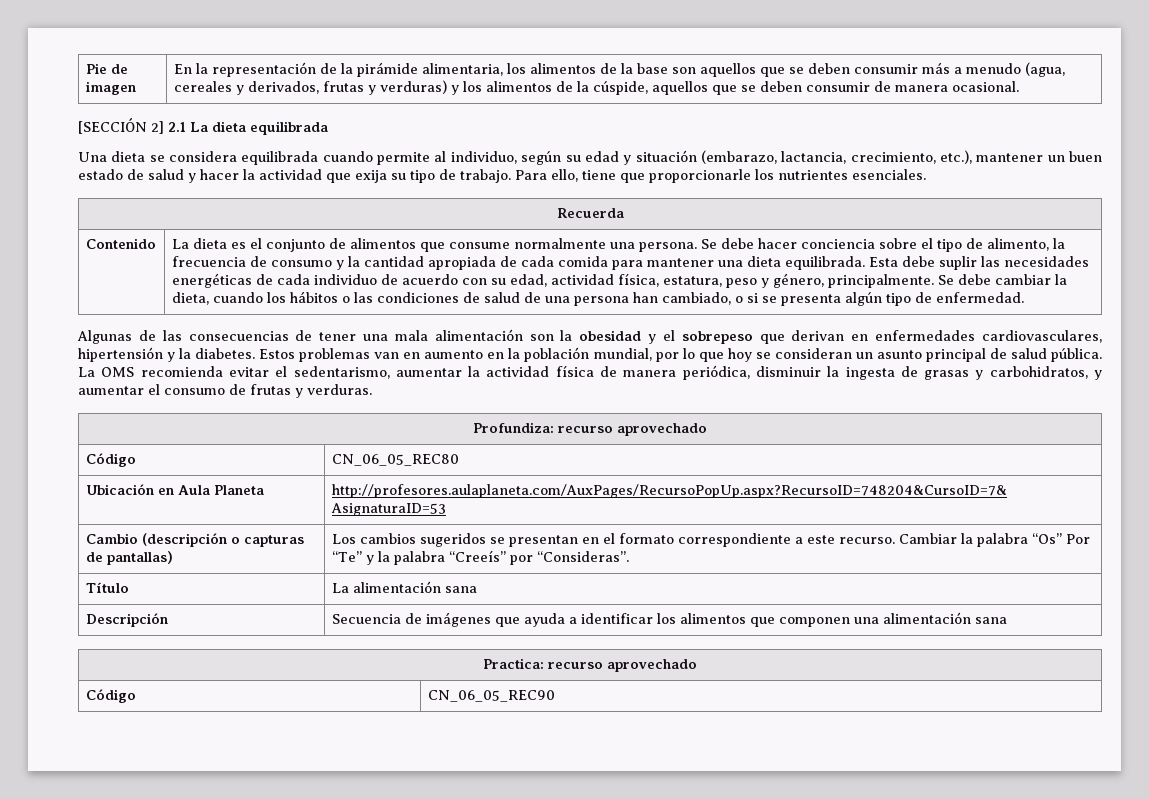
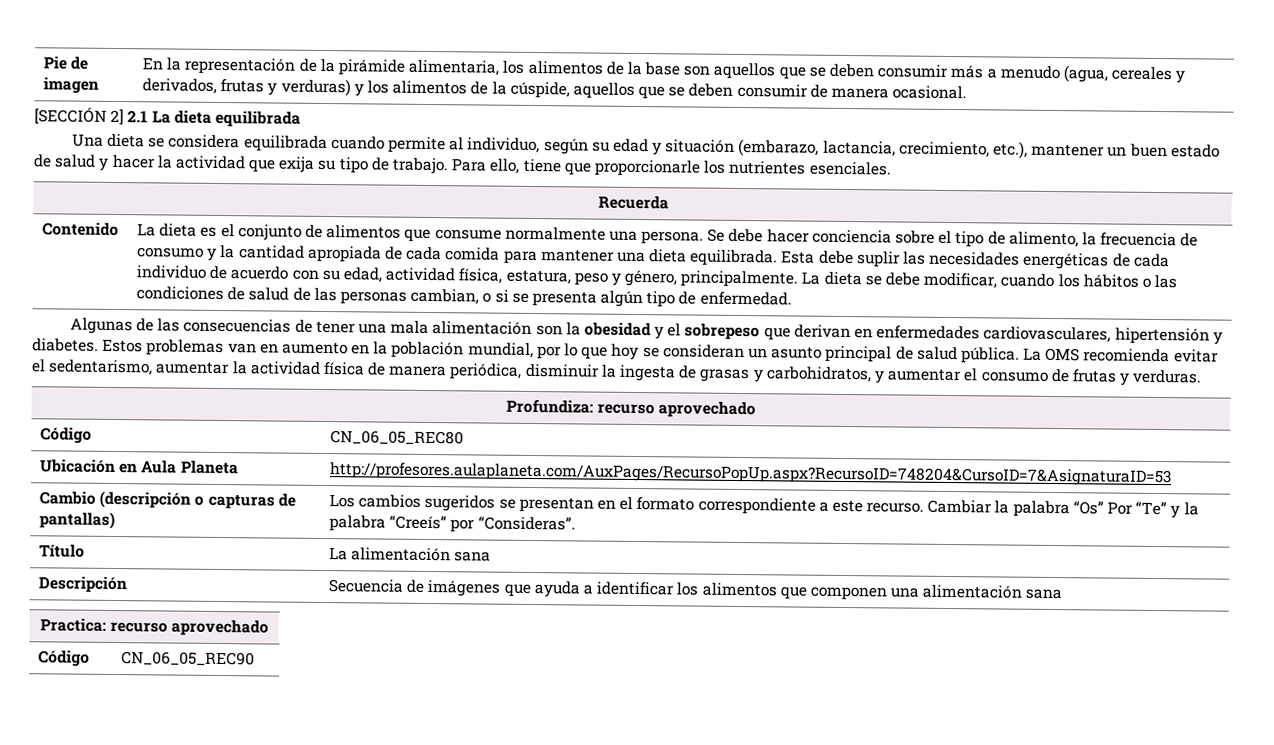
- Se debe cambiar la dieta, cuando los hábitos o las condiciones de salud de una persona han cambiado, o si se presenta algún tipo de enfermedad.
+ La dieta se debe modificar, cuando los hábitos o las condiciones de salud de las personas cambian, o si se presenta algún tipo de enfermedad.
- Algunas de las consecuencias de tener una mala alimentación son la obesidad y el sobrepeso que derivan en enfermedades cardiovasculares, hipertensión y la diabetes.
+ Algunas de las consecuencias de tener una mala alimentación son la obesidad y el sobrepeso que derivan en enfermedades cardiovasculares, hipertensión y diabetes.

